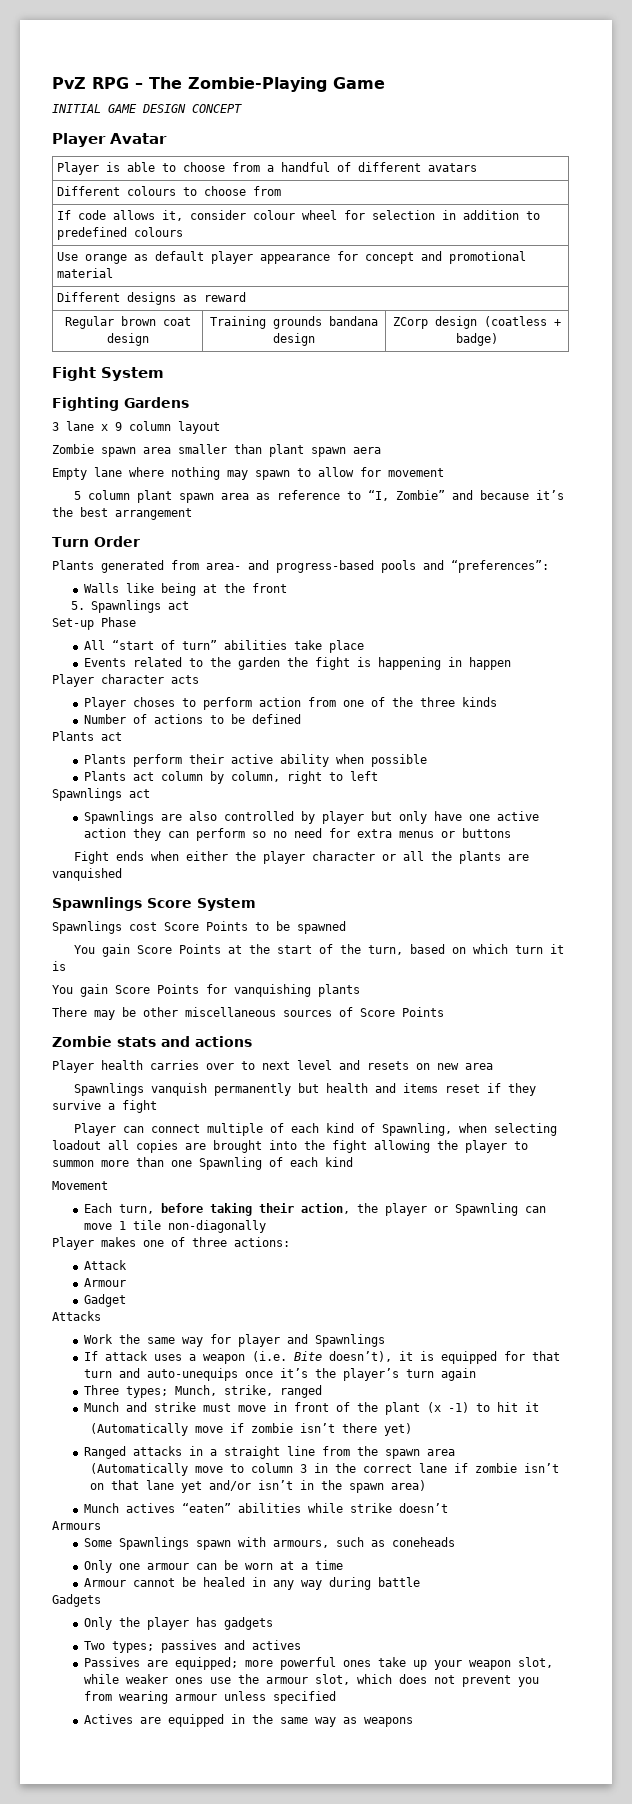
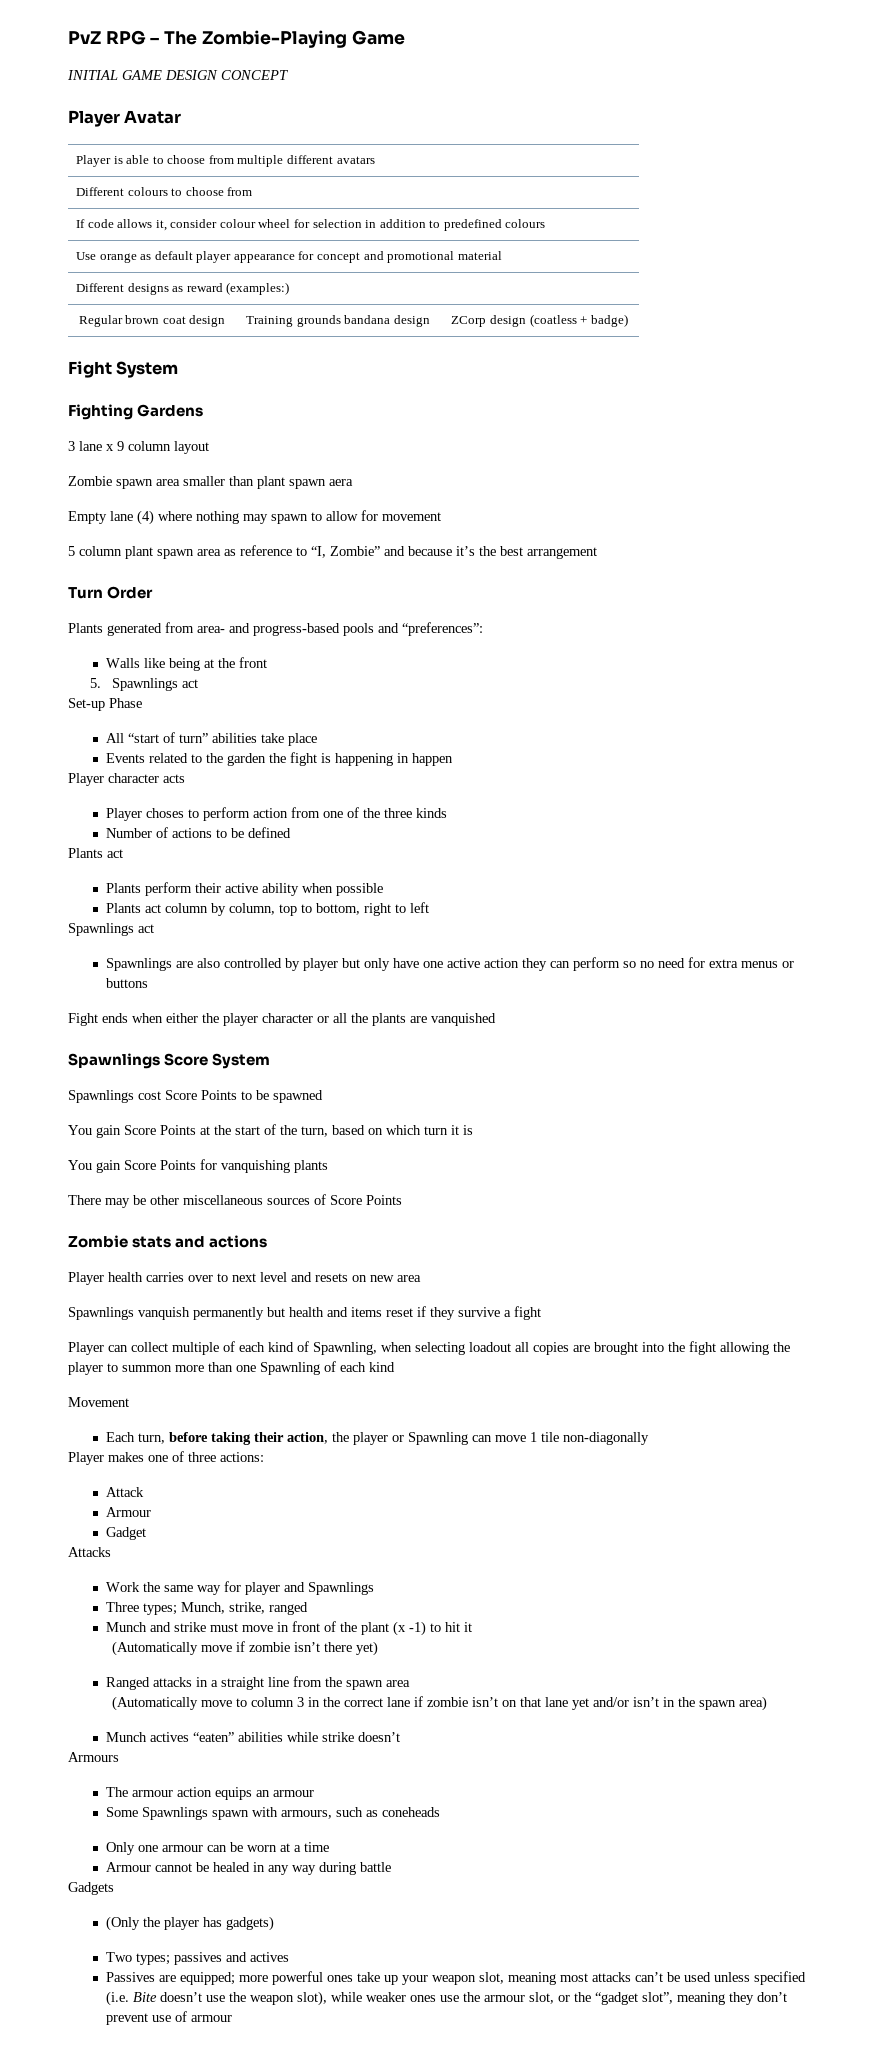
- Player is able to choose from a handful of different avatars
+ Player is able to choose from multiple different avatars
- Different designs as reward
+ Different designs as reward (examples:)
- Empty lane where nothing may spawn to allow for movement
+ Empty lane (4) where nothing may spawn to allow for movement
- Plants act column by column, right to left
+ Plants act column by column, top to bottom, right to left
- Player can connect multiple of each kind of Spawnling, when selecting loadout all copies are brought into the fight allowing the player to summon more than one Spawnling of each kind
+ Player can collect multiple of each kind of Spawnling, when selecting loadout all copies are brought into the fight allowing the player to summon more than one Spawnling of each kind
- If attack uses a weapon (i.e. Bite doesn’t), it is equipped for that turn and auto-unequips once it’s the player’s turn again
+ The armour action equips an armour
- Only the player has gadgets
+ (Only the player has gadgets)
- Passives are equipped; more powerful ones take up your weapon slot, while weaker ones use the armour slot, which does not prevent you from wearing armour unless specified
- Actives are equipped in the same way as weapons
+ Passives are equipped; more powerful ones take up your weapon slot, meaning most attacks can’t be used unless specified (i.e. Bite doesn’t use the weapon slot), while weaker ones use the armour slot, or the “gadget slot”, meaning they don’t prevent use of armour

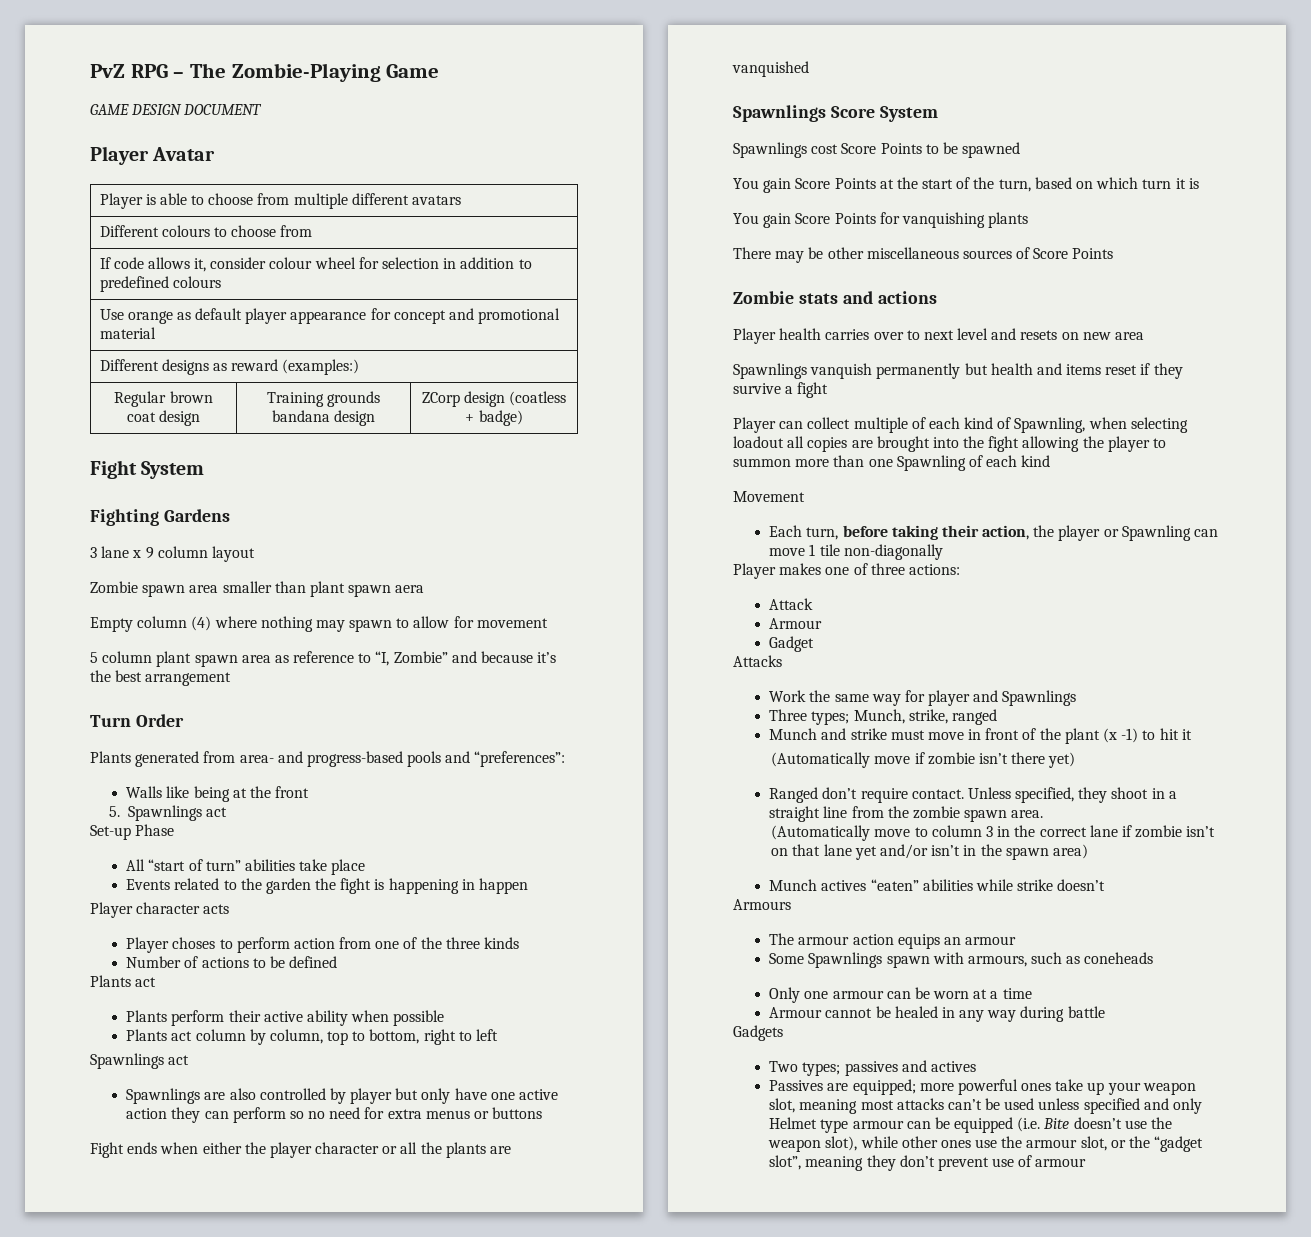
- INITIAL GAME DESIGN CONCEPT
+ GAME DESIGN DOCUMENT
- Empty lane (4) where nothing may spawn to allow for movement
+ Empty column (4) where nothing may spawn to allow for movement
- Ranged attacks in a straight line from the spawn area
+ Ranged don’t require contact. Unless specified, they shoot in a straight line from the zombie spawn area.
- (Only the player has gadgets)
- Passives are equipped; more powerful ones take up your weapon slot, meaning most attacks can’t be used unless specified (i.e. Bite doesn’t use the weapon slot), while weaker ones use the armour slot, or the “gadget slot”, meaning they don’t prevent use of armour
+ Passives are equipped; more powerful ones take up your weapon slot, meaning most attacks can’t be used unless specified and only Helmet type armour can be equipped (i.e. Bite doesn’t use the weapon slot), while other ones use the armour slot, or the “gadget slot”, meaning they don’t prevent use of armour

